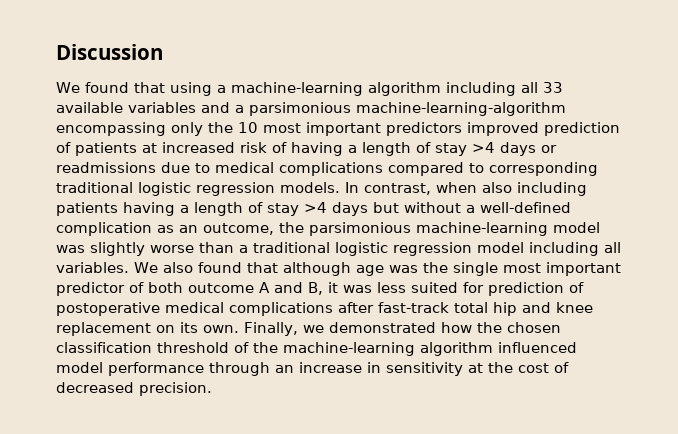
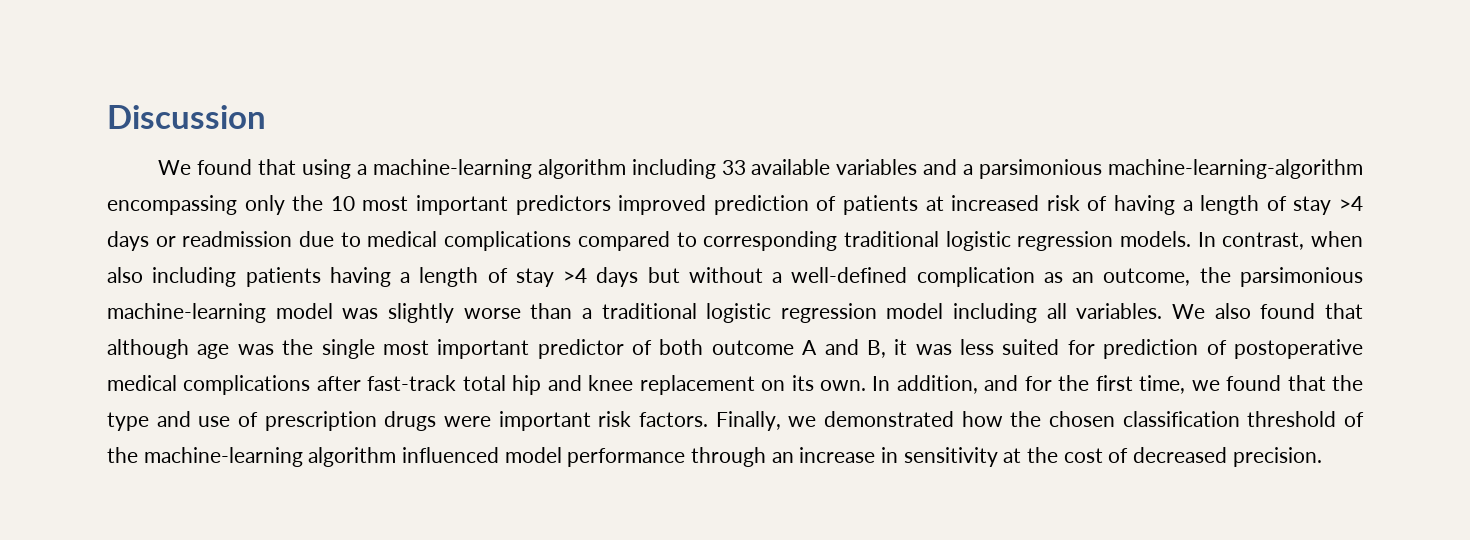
- We found that using a machine-learning algorithm including all 33 available variables and a parsimonious machine-learning-algorithm encompassing only the 10 most important predictors improved prediction of patients at increased risk of having a length of stay >4 days or readmissions due to medical complications compared to corresponding traditional logistic regression models.
+ We found that using a machine-learning algorithm including 33 available variables and a parsimonious machine-learning-algorithm encompassing only the 10 most important predictors improved prediction of patients at increased risk of having a length of stay >4 days or readmission due to medical complications compared to corresponding traditional logistic regression models.
+ In addition, and for the first time, we found that the type and use of prescription drugs were important risk factors.

